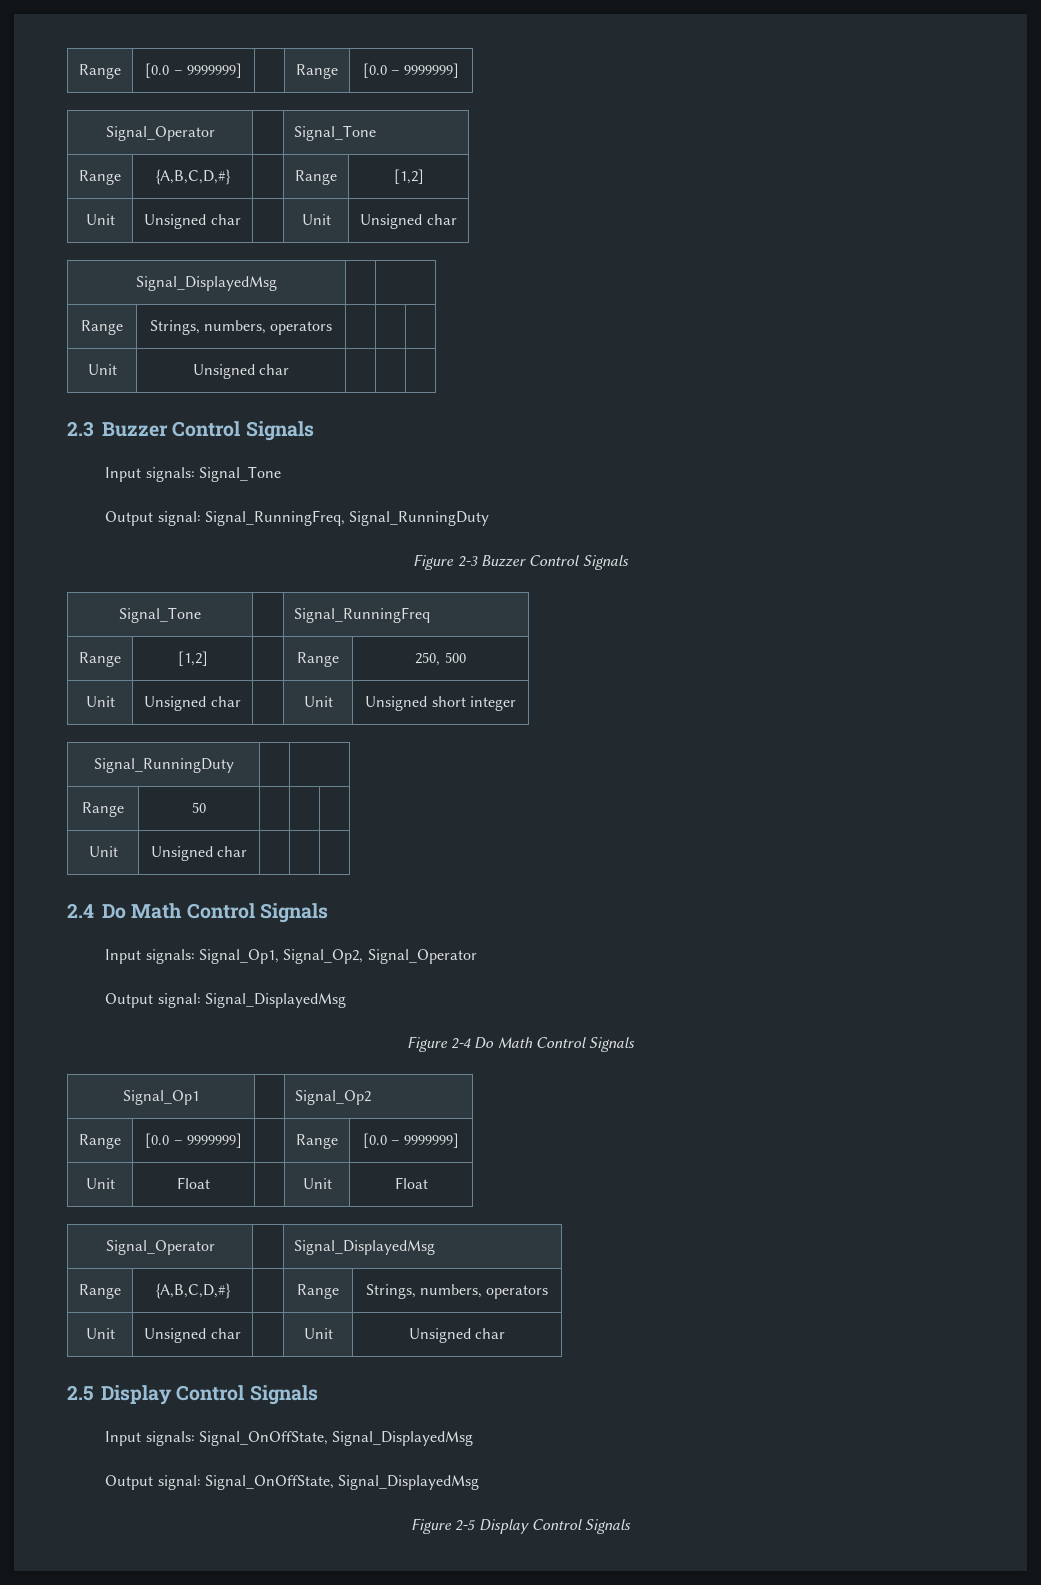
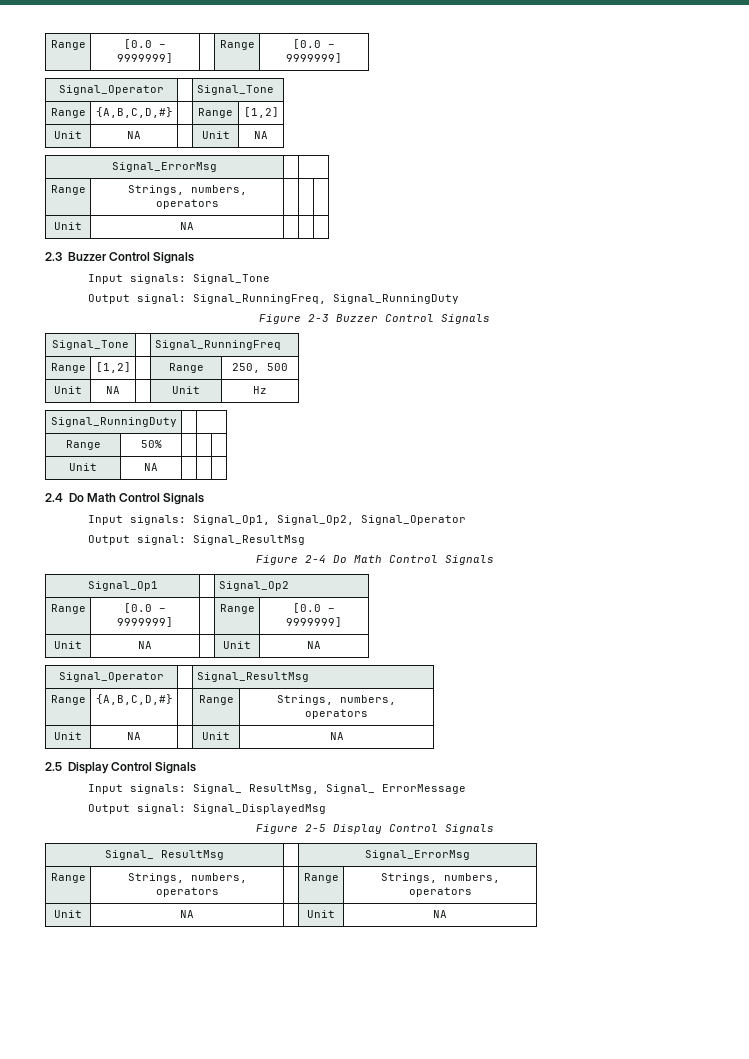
  Range | {A,B,C,D,#} | | Range | [1,2]
- Unit | Unsigned char | | Unit | Unsigned char
- Signal_DisplayedMsg | |
+ Unit | NA | | Unit | NA
+ Signal_ErrorMsg | |
  Range | Strings, numbers, operators | | |
- Unit | Unsigned char | | |
+ Unit | NA | | |
- Unit | Unsigned char | | Unit | Unsigned short integer
+ Unit | NA | | Unit | Hz
- Range | 50 | | |
- Unit | Unsigned char | | |
+ Range | 50% | | |
+ Unit | NA | | |
- Output signal: Signal_DisplayedMsg
+ Output signal: Signal_ResultMsg
  Signal_Op1 | | Signal_Op2
  Range | [0.0 – 9999999] | | Range | [0.0 – 9999999]
- Unit | Float | | Unit | Float
- Signal_Operator | | Signal_DisplayedMsg
+ Unit | NA | | Unit | NA
+ Signal_Operator | | Signal_ResultMsg
  Range | {A,B,C,D,#} | | Range | Strings, numbers, operators
- Unit | Unsigned char | | Unit | Unsigned char
+ Unit | NA | | Unit | NA
- Input signals: Signal_OnOffState, Signal_DisplayedMsg
- Output signal: Signal_OnOffState, Signal_DisplayedMsg
+ Input signals: Signal_ ResultMsg, Signal_ ErrorMessage
+ Output signal: Signal_DisplayedMsg
+ Signal_ ResultMsg | | Signal_ErrorMsg
+ Range | Strings, numbers, operators | | Range | Strings, numbers, operators
+ Unit | NA | | Unit | NA

